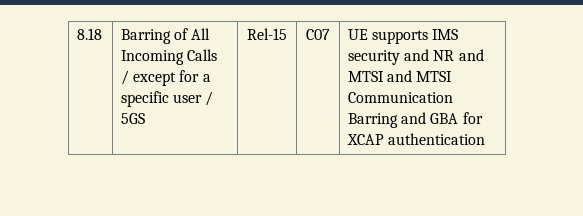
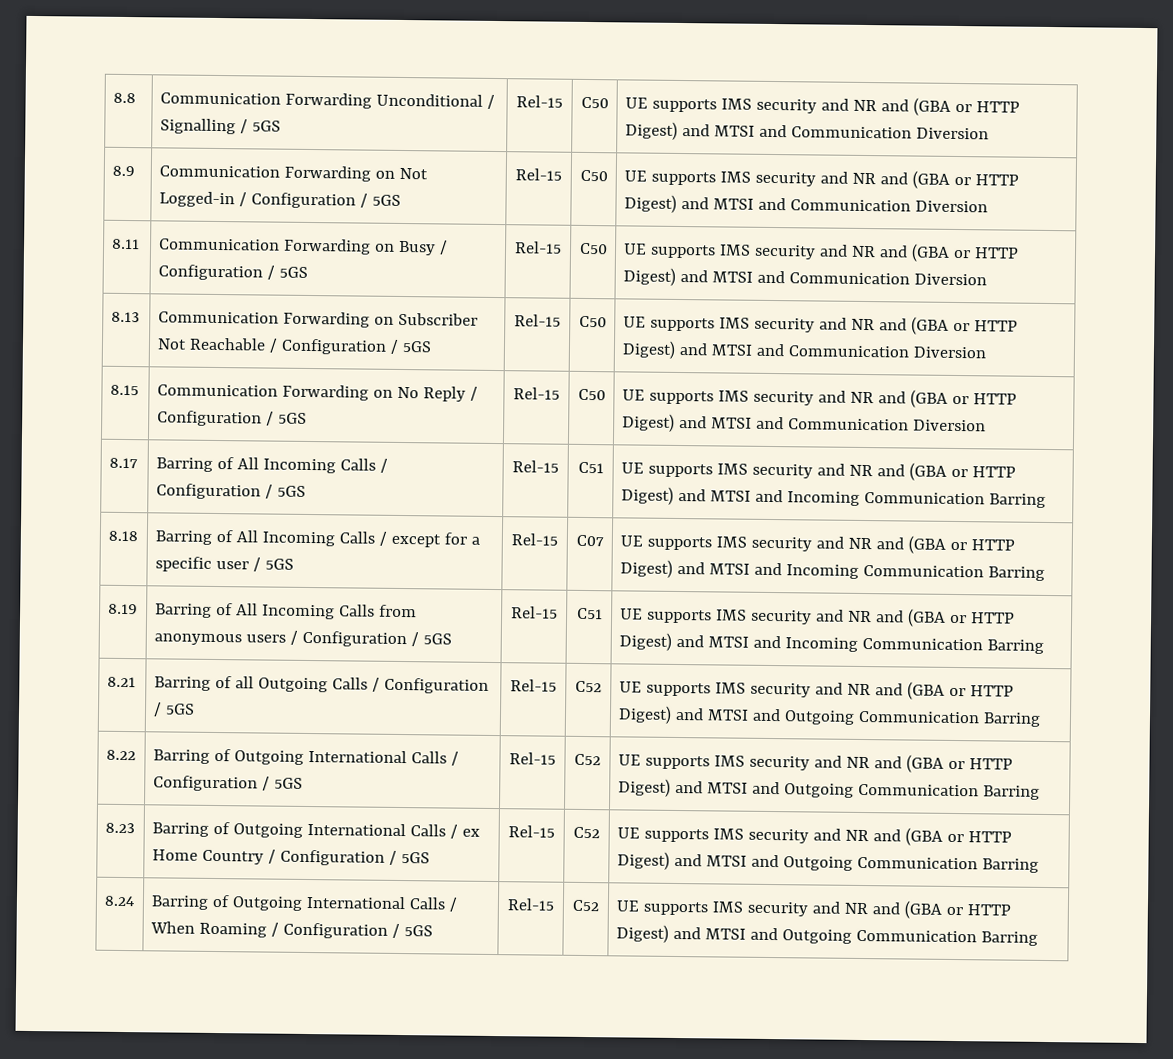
+ 8.8 | Communication Forwarding Unconditional / Signalling / 5GS | Rel-15 | C50 | UE supports IMS security and NR and (GBA or HTTP Digest) and MTSI and Communication Diversion
+ 8.9 | Communication Forwarding on Not Logged-in / Configuration / 5GS | Rel-15 | C50 | UE supports IMS security and NR and (GBA or HTTP Digest) and MTSI and Communication Diversion
+ 8.11 | Communication Forwarding on Busy / Configuration / 5GS | Rel-15 | C50 | UE supports IMS security and NR and (GBA or HTTP Digest) and MTSI and Communication Diversion
+ 8.13 | Communication Forwarding on Subscriber Not Reachable / Configuration / 5GS | Rel-15 | C50 | UE supports IMS security and NR and (GBA or HTTP Digest) and MTSI and Communication Diversion
+ 8.15 | Communication Forwarding on No Reply / Configuration / 5GS | Rel-15 | C50 | UE supports IMS security and NR and (GBA or HTTP Digest) and MTSI and Communication Diversion
+ 8.17 | Barring of All Incoming Calls / Configuration / 5GS | Rel-15 | C51 | UE supports IMS security and NR and (GBA or HTTP Digest) and MTSI and Incoming Communication Barring
- 8.18 | Barring of All Incoming Calls / except for a specific user / 5GS | Rel-15 | C07 | UE supports IMS security and NR and MTSI and MTSI Communication Barring and GBA for XCAP authentication
+ 8.18 | Barring of All Incoming Calls / except for a specific user / 5GS | Rel-15 | C07 | UE supports IMS security and NR and (GBA or HTTP Digest) and MTSI and Incoming Communication Barring
+ 8.19 | Barring of All Incoming Calls from anonymous users / Configuration / 5GS | Rel-15 | C51 | UE supports IMS security and NR and (GBA or HTTP Digest) and MTSI and Incoming Communication Barring
+ 8.21 | Barring of all Outgoing Calls / Configuration / 5GS | Rel-15 | C52 | UE supports IMS security and NR and (GBA or HTTP Digest) and MTSI and Outgoing Communication Barring
+ 8.22 | Barring of Outgoing International Calls / Configuration / 5GS | Rel-15 | C52 | UE supports IMS security and NR and (GBA or HTTP Digest) and MTSI and Outgoing Communication Barring
+ 8.23 | Barring of Outgoing International Calls / ex Home Country / Configuration / 5GS | Rel-15 | C52 | UE supports IMS security and NR and (GBA or HTTP Digest) and MTSI and Outgoing Communication Barring
+ 8.24 | Barring of Outgoing International Calls / When Roaming / Configuration / 5GS | Rel-15 | C52 | UE supports IMS security and NR and (GBA or HTTP Digest) and MTSI and Outgoing Communication Barring

